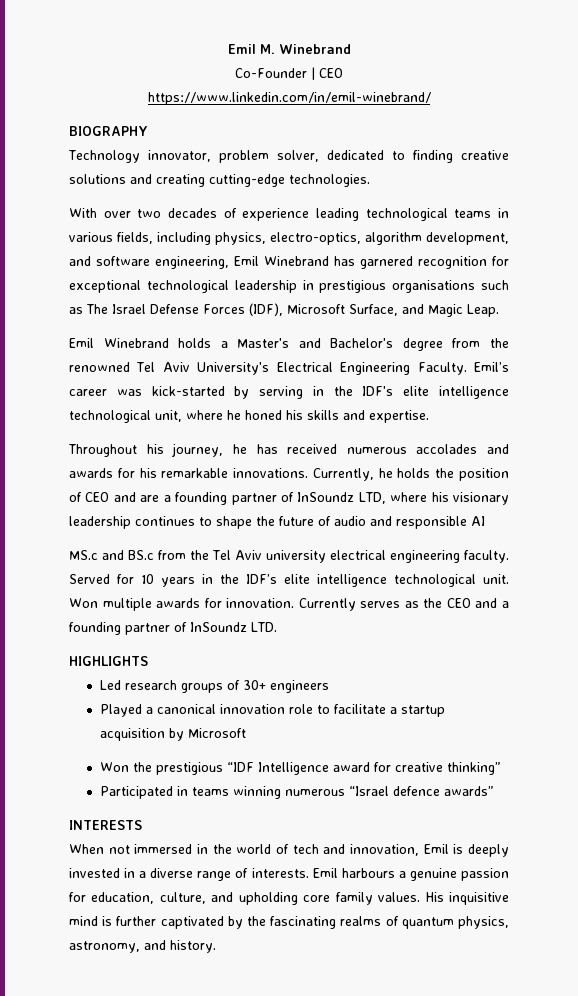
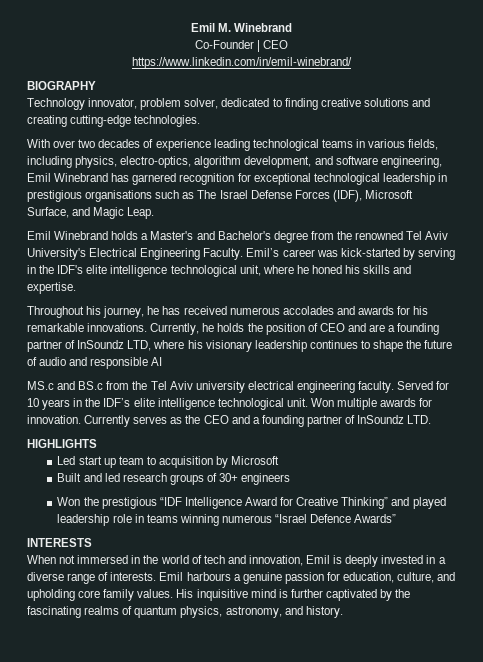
- Led research groups of 30+ engineers
+ Led start up team to acquisition by Microsoft
+ Built and led research groups of 30+ engineers
- Played a canonical innovation role to facilitate a startup acquisition by Microsoft
- Won the prestigious “IDF Intelligence award for creative thinking”
- Participated in teams winning numerous “Israel defence awards”
+ Won the prestigious “IDF Intelligence Award for Creative Thinking” and played leadership role in teams winning numerous “Israel Defence Awards”

